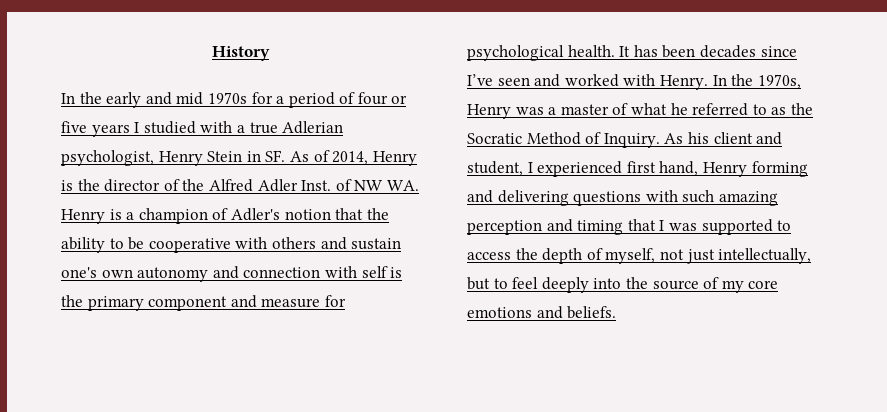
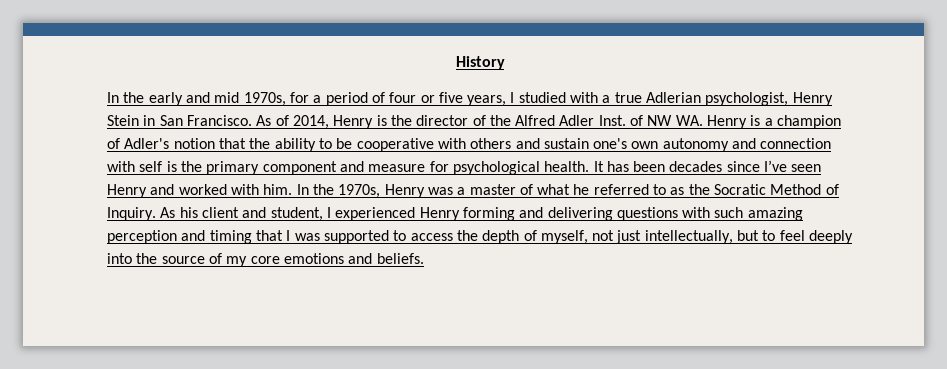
- In the early and mid 1970s for a period of four or five years I studied with a true Adlerian psychologist, Henry Stein in SF. As of 2014, Henry is the director of the Alfred Adler Inst. of NW WA. Henry is a champion of Adler's notion that the ability to be cooperative with others and sustain one's own autonomy and connection with self is the primary component and measure for psychological health.
+ In the early and mid 1970s, for a period of four or five years, I studied with a true Adlerian psychologist, Henry Stein in San Francisco. As of 2014, Henry is the director of the Alfred Adler Inst. of NW WA. Henry is a champion of Adler's notion that the ability to be cooperative with others and sustain one's own autonomy and connection with self is the primary component and measure for psychological health.
- It has been decades since I’ve seen and worked with Henry.
+ It has been decades since I’ve seen Henry and worked with him.
- As his client and student, I experienced first hand, Henry forming and delivering questions with such amazing perception and timing that I was supported to access the depth of myself, not just intellectually, but to feel deeply into the source of my core emotions and beliefs.
+ As his client and student, I experienced Henry forming and delivering questions with such amazing perception and timing that I was supported to access the depth of myself, not just intellectually, but to feel deeply into the source of my core emotions and beliefs.

